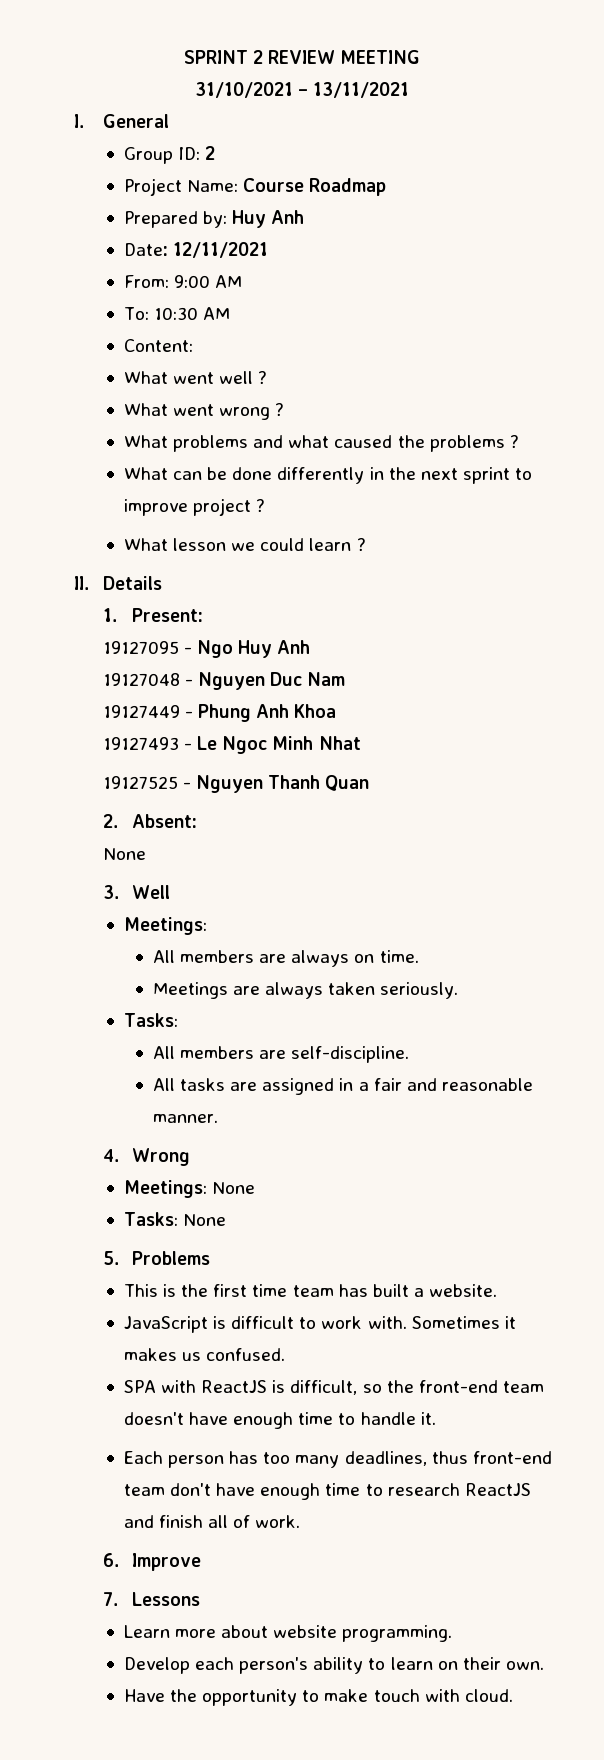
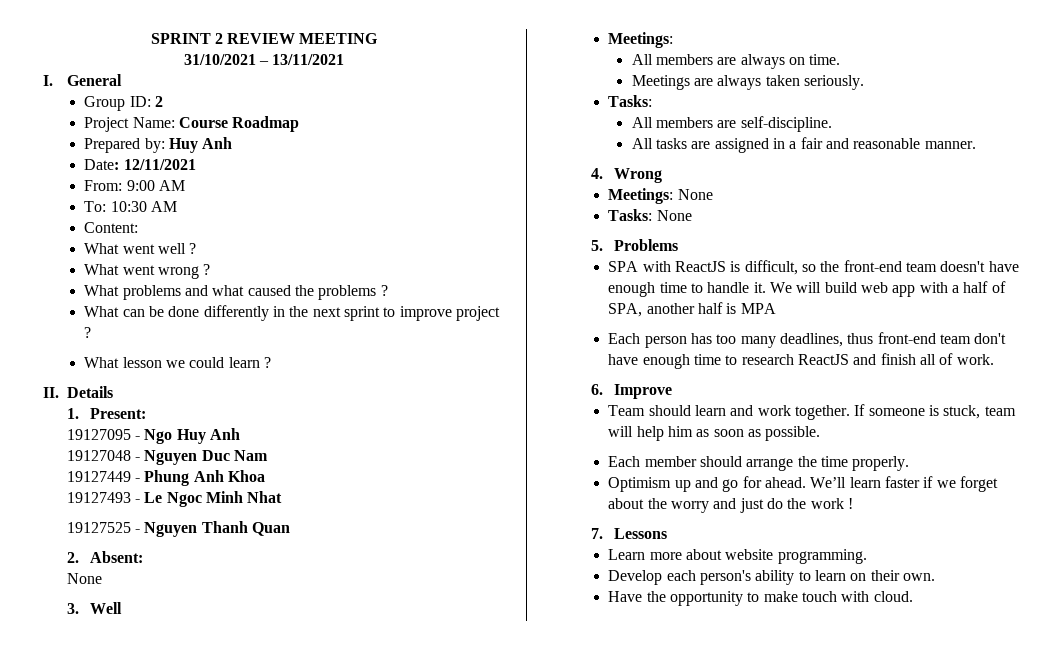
- This is the first time team has built a website.
- JavaScript is difficult to work with. Sometimes it makes us confused.
+ We will build web app with a half of SPA, another half is MPA
+ Team should learn and work together. If someone is stuck, team will help him as soon as possible.
+ Each member should arrange the time properly.
+ Optimism up and go for ahead. We’ll learn faster if we forget about the worry and just do the work !

